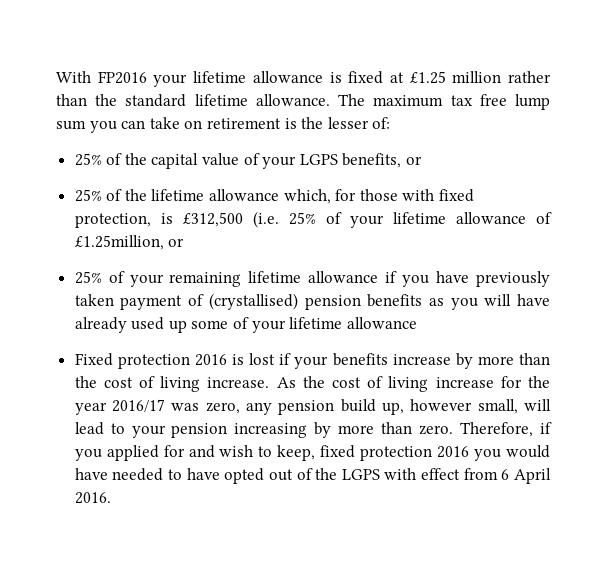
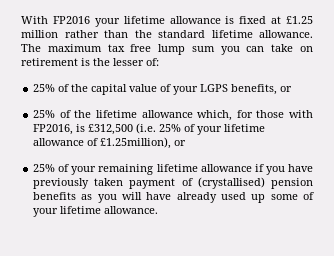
- 25% of the lifetime allowance which, for those with fixed protection, is £312,500 (i.e. 25% of your lifetime allowance of £1.25million, or
+ 25% of the lifetime allowance which, for those with FP2016, is £312,500 (i.e. 25% of your lifetime allowance of £1.25million), or
- 25% of your remaining lifetime allowance if you have previously taken payment of (crystallised) pension benefits as you will have already used up some of your lifetime allowance
- Fixed protection 2016 is lost if your benefits increase by more than the cost of living increase. As the cost of living increase for the year 2016/17 was zero, any pension build up, however small, will lead to your pension increasing by more than zero. Therefore, if you applied for and wish to keep, fixed protection 2016 you would have needed to have opted out of the LGPS with effect from 6 April 2016.
+ 25% of your remaining lifetime allowance if you have previously taken payment of (crystallised) pension benefits as you will have already used up some of your lifetime allowance.

